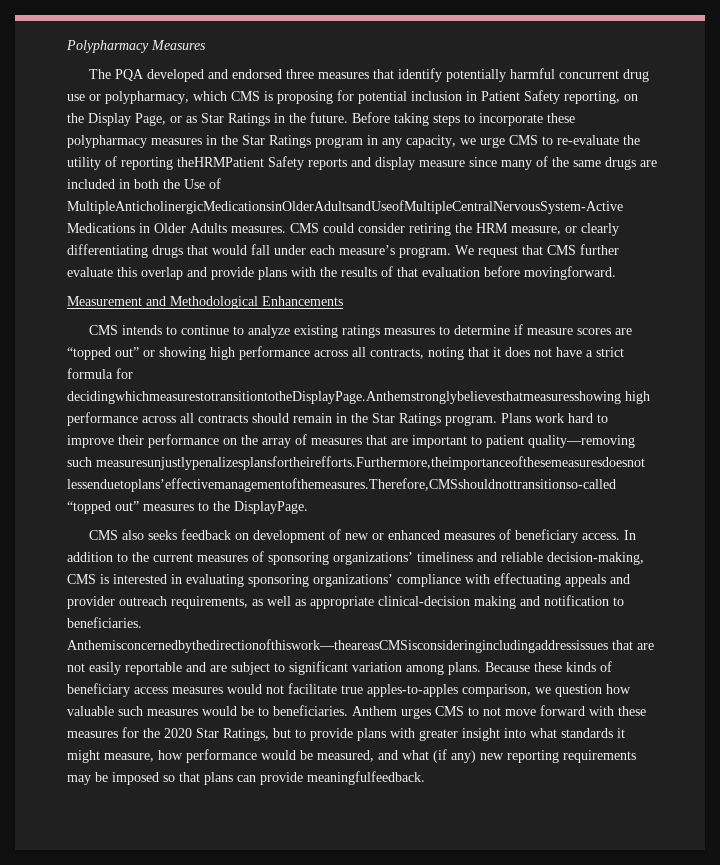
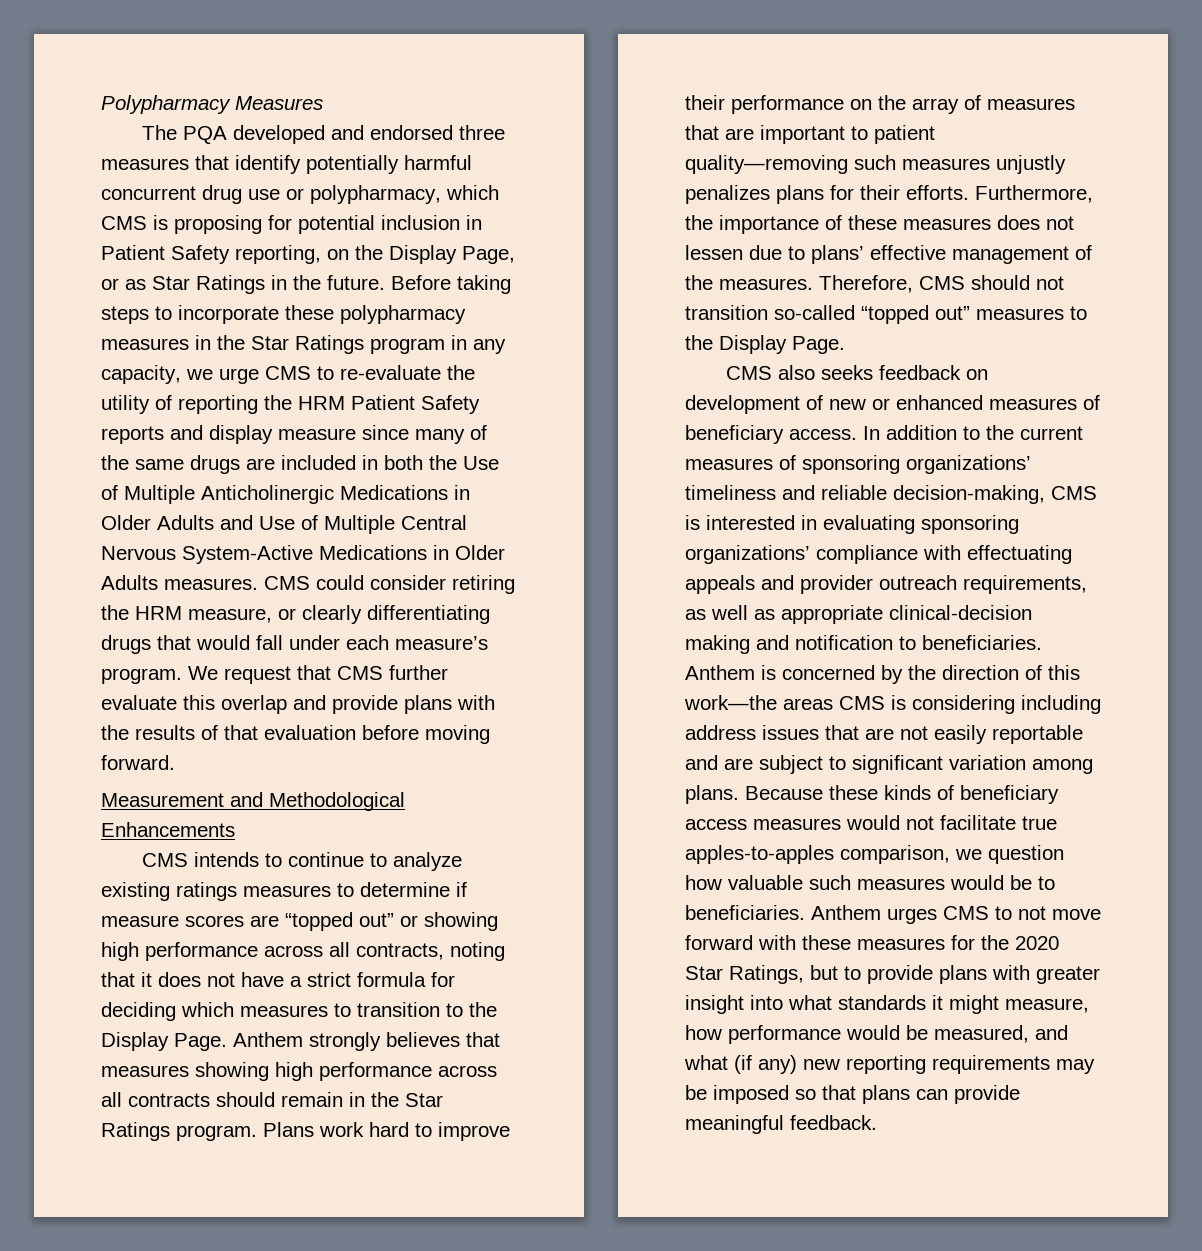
- Before taking steps to incorporate these polypharmacy measures in the Star Ratings program in any capacity, we urge CMS to re-evaluate the utility of reporting theHRMPatient Safety reports and display measure since many of the same drugs are included in both the Use of MultipleAnticholinergicMedicationsinOlderAdultsandUseofMultipleCentralNervousSystem-Active Medications in Older Adults measures.
+ Before taking steps to incorporate these polypharmacy measures in the Star Ratings program in any capacity, we urge CMS to re-evaluate the utility of reporting the HRM Patient Safety reports and display measure since many of the same drugs are included in both the Use of Multiple Anticholinergic Medications in Older Adults and Use of Multiple Central Nervous System-Active Medications in Older Adults measures.
- We request that CMS further evaluate this overlap and provide plans with the results of that evaluation before movingforward.
+ We request that CMS further evaluate this overlap and provide plans with the results of that evaluation before moving forward.
- CMS intends to continue to analyze existing ratings measures to determine if measure scores are “topped out” or showing high performance across all contracts, noting that it does not have a strict formula for decidingwhichmeasurestotransitiontotheDisplayPage.Anthemstronglybelievesthatmeasuresshowing high performance across all contracts should remain in the Star Ratings program.
+ CMS intends to continue to analyze existing ratings measures to determine if measure scores are “topped out” or showing high performance across all contracts, noting that it does not have a strict formula for deciding which measures to transition to the Display Page. Anthem strongly believes that measures showing high performance across all contracts should remain in the Star Ratings program.
- Plans work hard to improve their performance on the array of measures that are important to patient quality—removing such measuresunjustlypenalizesplansfortheirefforts.Furthermore,theimportanceofthesemeasuresdoesnot lessenduetoplans’effectivemanagementofthemeasures.Therefore,CMSshouldnottransitionso-called “topped out” measures to the DisplayPage.
+ Plans work hard to improve their performance on the array of measures that are important to patient quality—removing such measures unjustly penalizes plans for their efforts. Furthermore, the importance of these measures does not lessen due to plans’ effective management of the measures. Therefore, CMS should not transition so-called “topped out” measures to the Display Page.
- Anthemisconcernedbythedirectionofthiswork—theareasCMSisconsideringincludingaddressissues that are not easily reportable and are subject to significant variation among plans.
+ Anthem is concerned by the direction of this work—the areas CMS is considering including address issues that are not easily reportable and are subject to significant variation among plans.
- Anthem urges CMS to not move forward with these measures for the 2020 Star Ratings, but to provide plans with greater insight into what standards it might measure, how performance would be measured, and what (if any) new reporting requirements may be imposed so that plans can provide meaningfulfeedback.
+ Anthem urges CMS to not move forward with these measures for the 2020 Star Ratings, but to provide plans with greater insight into what standards it might measure, how performance would be measured, and what (if any) new reporting requirements may be imposed so that plans can provide meaningful feedback.

